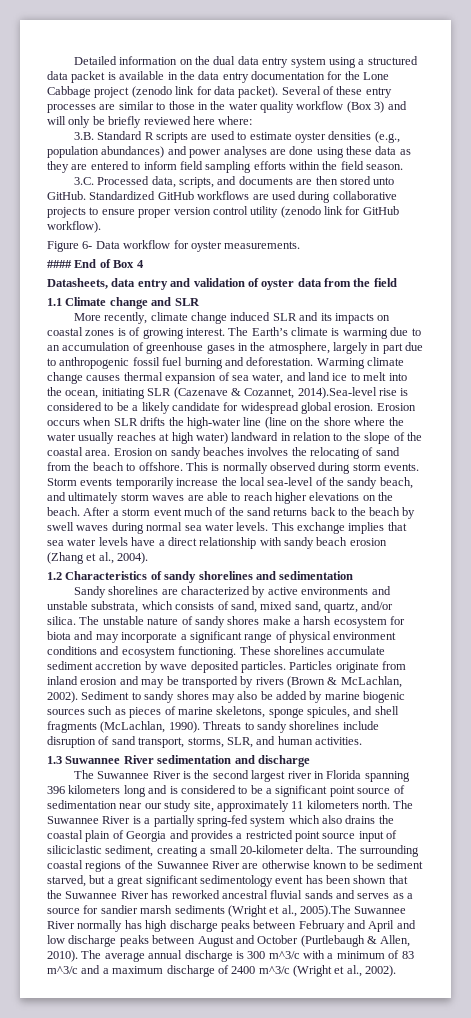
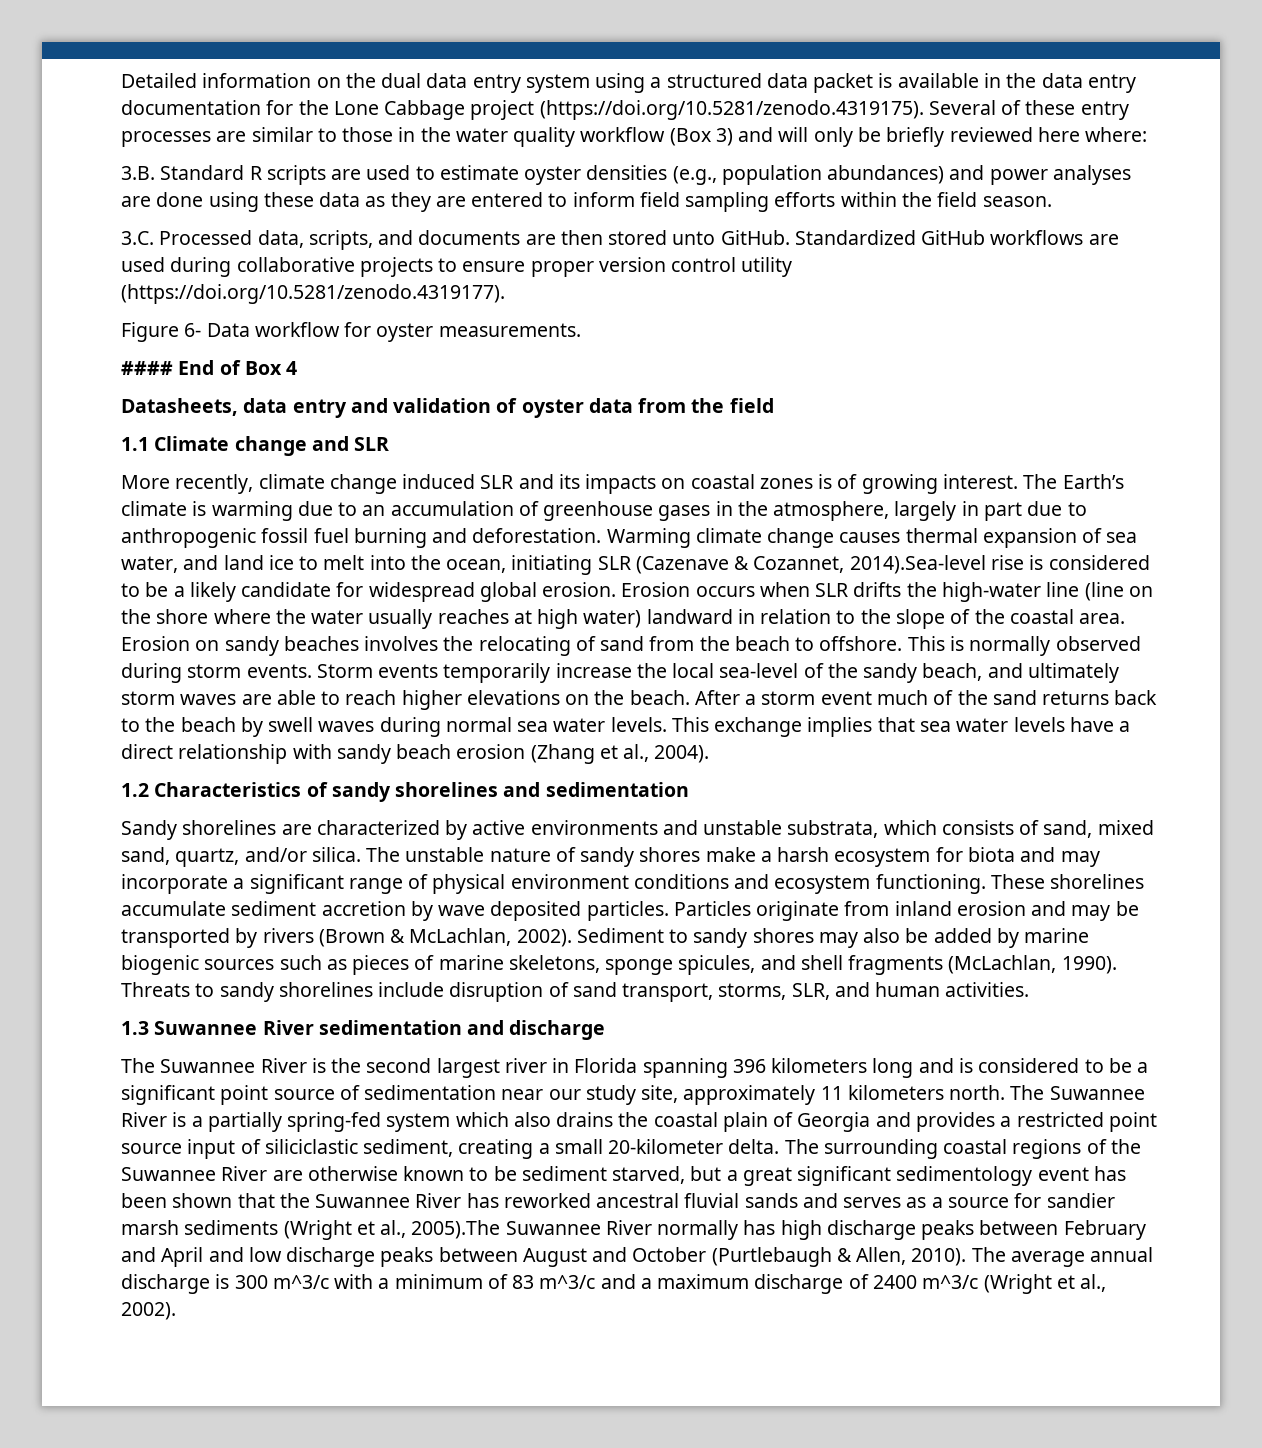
- Detailed information on the dual data entry system using a structured data packet is available in the data entry documentation for the Lone Cabbage project (zenodo link for data packet). Several of these entry processes are similar to those in the water quality workflow (Box 3) and will only be briefly reviewed here where:
+ Detailed information on the dual data entry system using a structured data packet is available in the data entry documentation for the Lone Cabbage project (https://doi.org/10.5281/zenodo.4319175). Several of these entry processes are similar to those in the water quality workflow (Box 3) and will only be briefly reviewed here where:
- Standardized GitHub workflows are used during collaborative projects to ensure proper version control utility (zenodo link for GitHub workflow).
+ Standardized GitHub workflows are used during collaborative projects to ensure proper version control utility (https://doi.org/10.5281/zenodo.4319177).

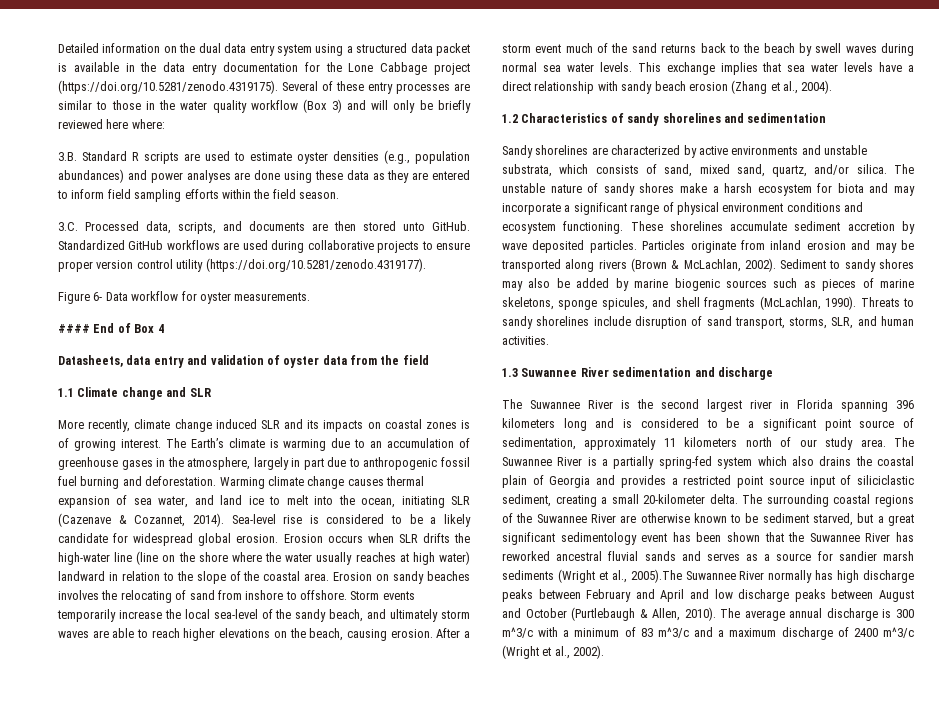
- Warming climate change causes thermal expansion of sea water, and land ice to melt into the ocean, initiating SLR (Cazenave & Cozannet, 2014).Sea-level rise is considered to be a likely candidate for widespread global erosion.
+ Warming climate change causes thermal expansion of sea water, and land ice to melt into the ocean, initiating SLR (Cazenave & Cozannet, 2014). Sea-level rise is considered to be a likely candidate for widespread global erosion.
- Erosion on sandy beaches involves the relocating of sand from the beach to offshore. This is normally observed during storm events.
+ Erosion on sandy beaches involves the relocating of sand from inshore to offshore.
- Storm events temporarily increase the local sea-level of the sandy beach, and ultimately storm waves are able to reach higher elevations on the beach.
+ Storm events temporarily increase the local sea-level of the sandy beach, and ultimately storm waves are able to reach higher elevations on the beach, causing erosion.
- Particles originate from inland erosion and may be transported by rivers (Brown & McLachlan, 2002).
+ Particles originate from inland erosion and may be transported along rivers (Brown & McLachlan, 2002).
- The Suwannee River is the second largest river in Florida spanning 396 kilometers long and is considered to be a significant point source of sedimentation near our study site, approximately 11 kilometers north.
+ The Suwannee River is the second largest river in Florida spanning 396 kilometers long and is considered to be a significant point source of sedimentation, approximately 11 kilometers north of our study area.

